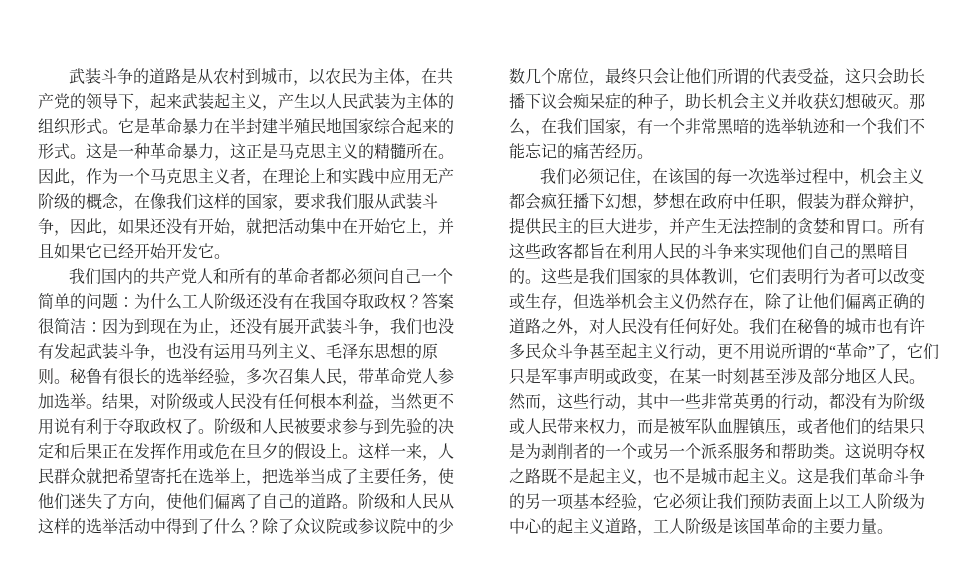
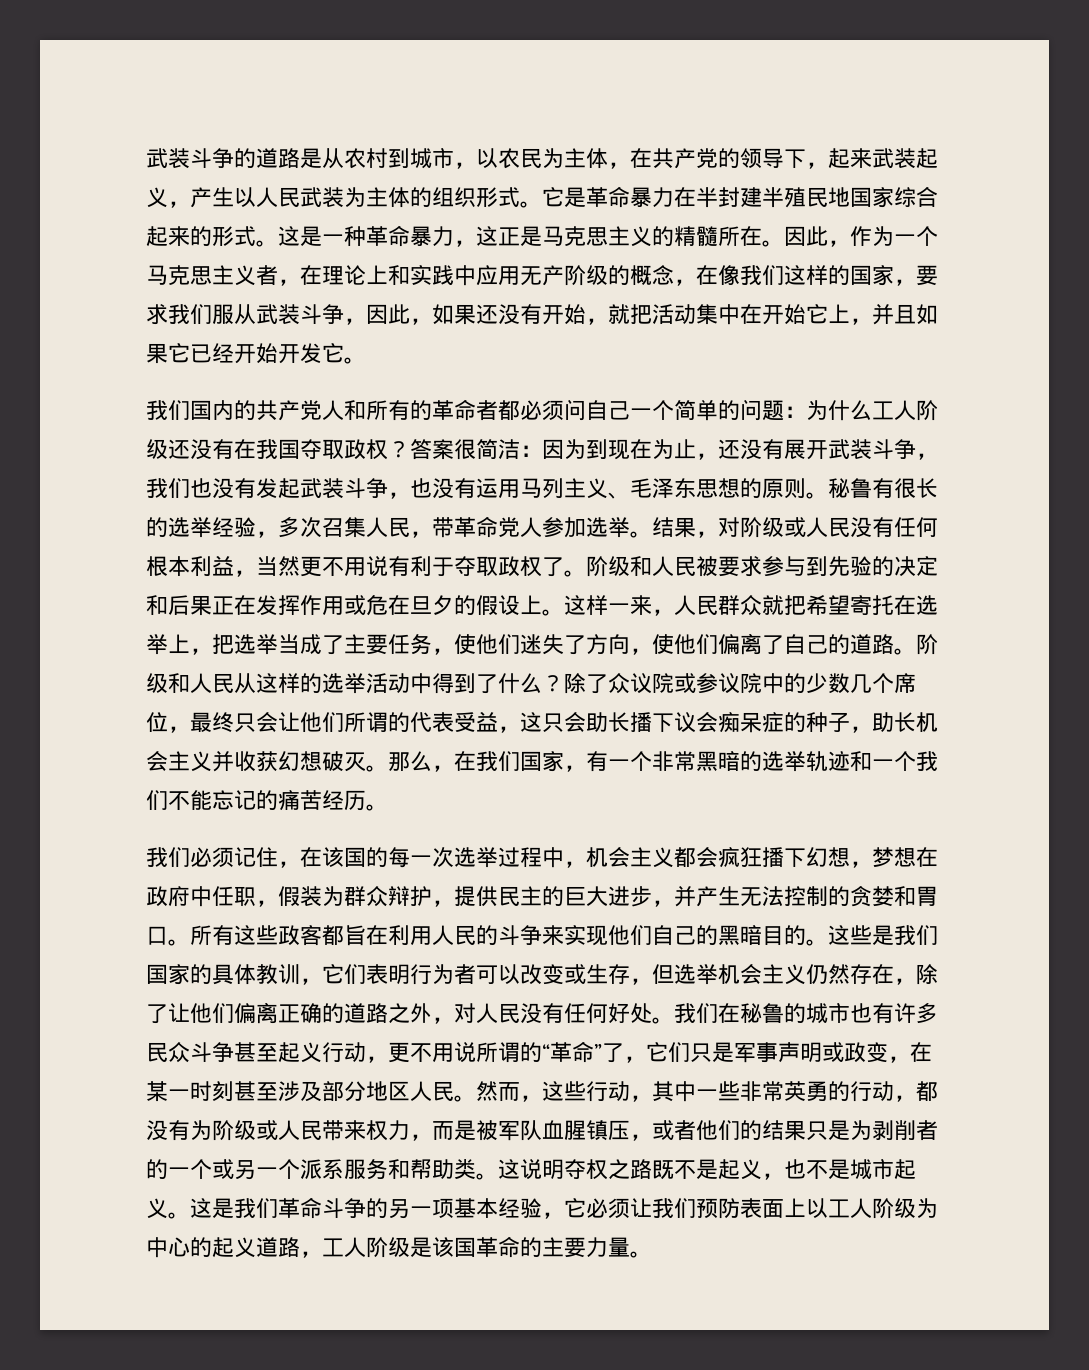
- 武装斗争的道路是从农村到城市，以农民为主体，在共产党的领导下，起来武装起主义，产生以人民武装为主体的组织形式。
+ 武装斗争的道路是从农村到城市，以农民为主体，在共产党的领导下，起来武装起义，产生以人民武装为主体的组织形式。
- 我们在秘鲁的城市也有许多民众斗争甚至起主义行动，更不用说所谓的“革命”了，它们只是军事声明或政变，在某一时刻甚至涉及部分地区人民。
+ 我们在秘鲁的城市也有许多民众斗争甚至起义行动，更不用说所谓的“革命”了，它们只是军事声明或政变，在某一时刻甚至涉及部分地区人民。
- 这说明夺权之路既不是起主义，也不是城市起主义。
+ 这说明夺权之路既不是起义，也不是城市起义。
- 这是我们革命斗争的另一项基本经验，它必须让我们预防表面上以工人阶级为中心的起主义道路，工人阶级是该国革命的主要力量。
+ 这是我们革命斗争的另一项基本经验，它必须让我们预防表面上以工人阶级为中心的起义道路，工人阶级是该国革命的主要力量。

